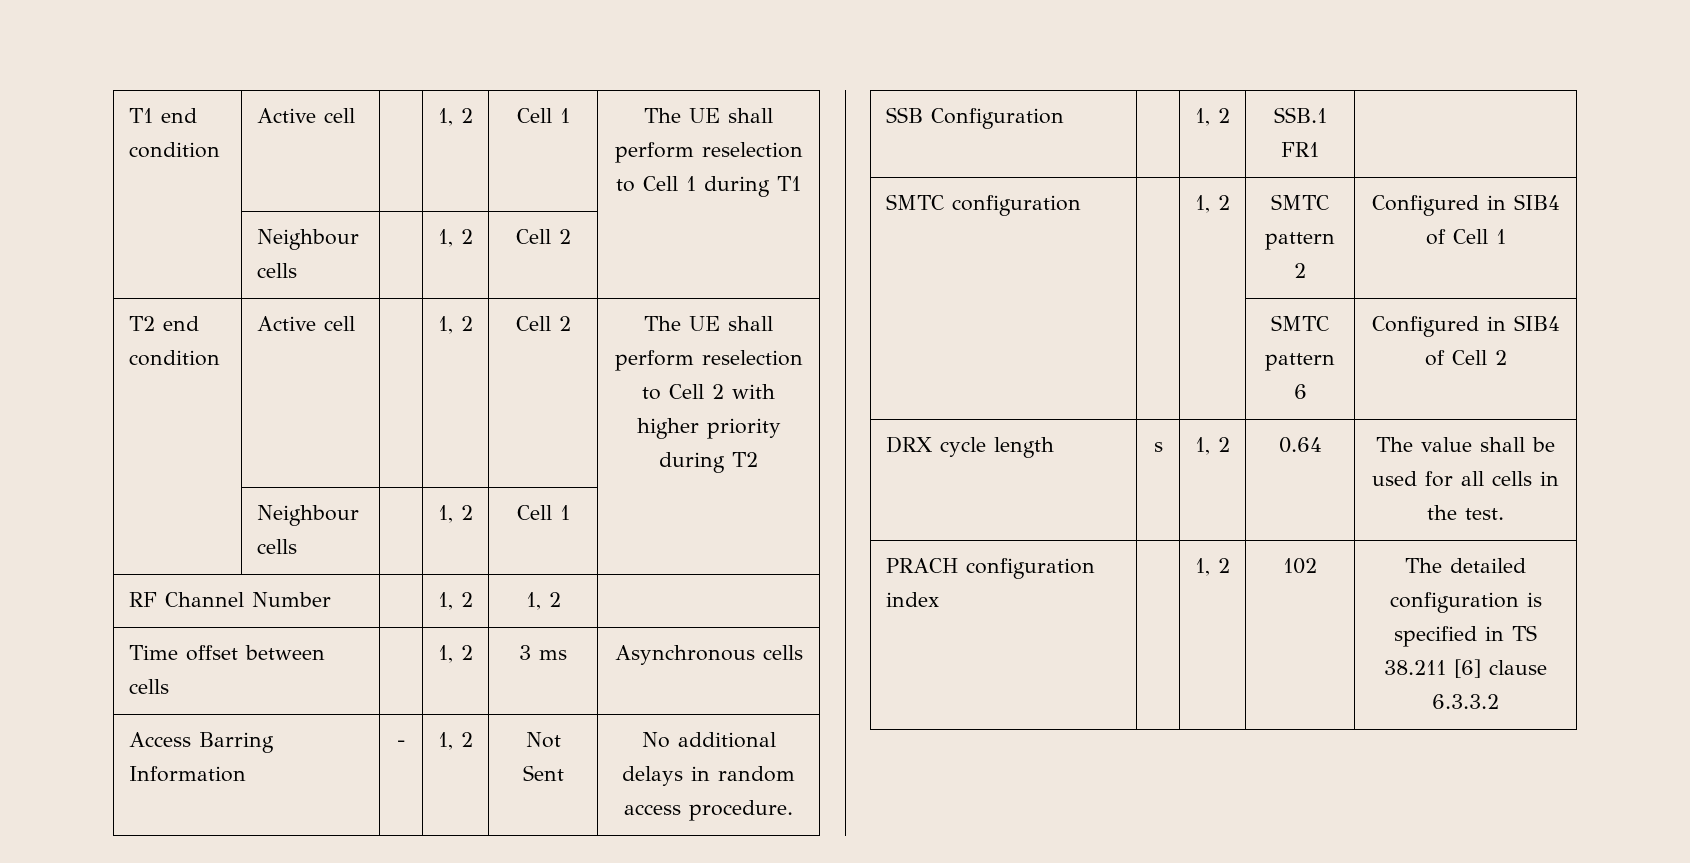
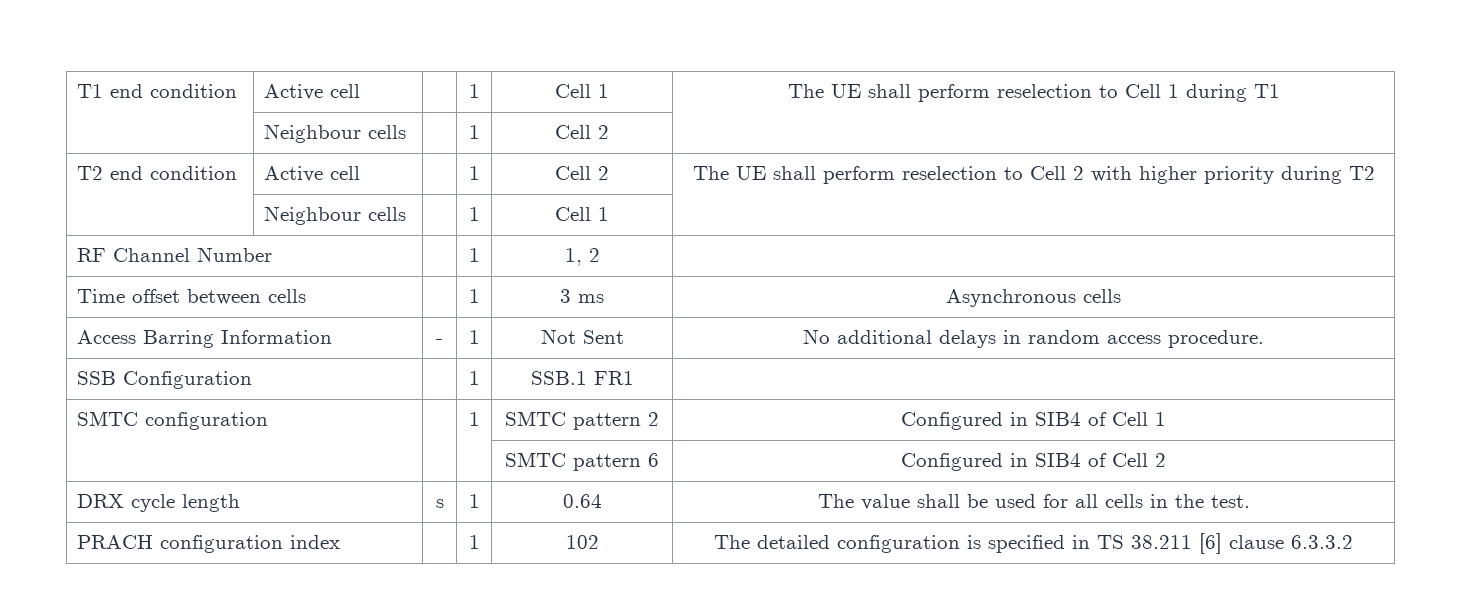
- T1 end condition | Active cell | | 1, 2 | Cell 1 | The UE shall perform reselection to Cell 1 during T1
+ T1 end condition | Active cell | | 1 | Cell 1 | The UE shall perform reselection to Cell 1 during T1
- | Neighbour cells | | 1, 2 | Cell 2 |
+ | Neighbour cells | | 1 | Cell 2 |
- T2 end condition | Active cell | | 1, 2 | Cell 2 | The UE shall perform reselection to Cell 2 with higher priority during T2
+ T2 end condition | Active cell | | 1 | Cell 2 | The UE shall perform reselection to Cell 2 with higher priority during T2
- | Neighbour cells | | 1, 2 | Cell 1 |
+ | Neighbour cells | | 1 | Cell 1 |
- RF Channel Number | | 1, 2 | 1, 2 |
+ RF Channel Number | | 1 | 1, 2 |
- Time offset between cells | | 1, 2 | 3 ms | Asynchronous cells
+ Time offset between cells | | 1 | 3 ms | Asynchronous cells
- Access Barring Information | - | 1, 2 | Not Sent | No additional delays in random access procedure.
+ Access Barring Information | - | 1 | Not Sent | No additional delays in random access procedure.
- SSB Configuration | | 1, 2 | SSB.1 FR1 |
+ SSB Configuration | | 1 | SSB.1 FR1 |
- SMTC configuration | | 1, 2 | SMTC pattern 2 | Configured in SIB4 of Cell 1
+ SMTC configuration | | 1 | SMTC pattern 2 | Configured in SIB4 of Cell 1
- DRX cycle length | s | 1, 2 | 0.64 | The value shall be used for all cells in the test.
+ DRX cycle length | s | 1 | 0.64 | The value shall be used for all cells in the test.
- PRACH configuration index | | 1, 2 | 102 | The detailed configuration is specified in TS 38.211 [6] clause 6.3.3.2
+ PRACH configuration index | | 1 | 102 | The detailed configuration is specified in TS 38.211 [6] clause 6.3.3.2

